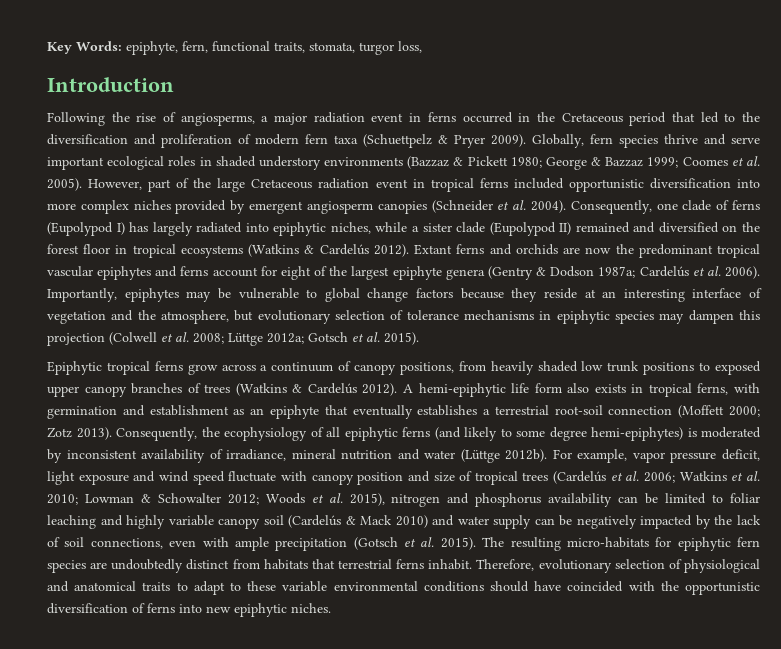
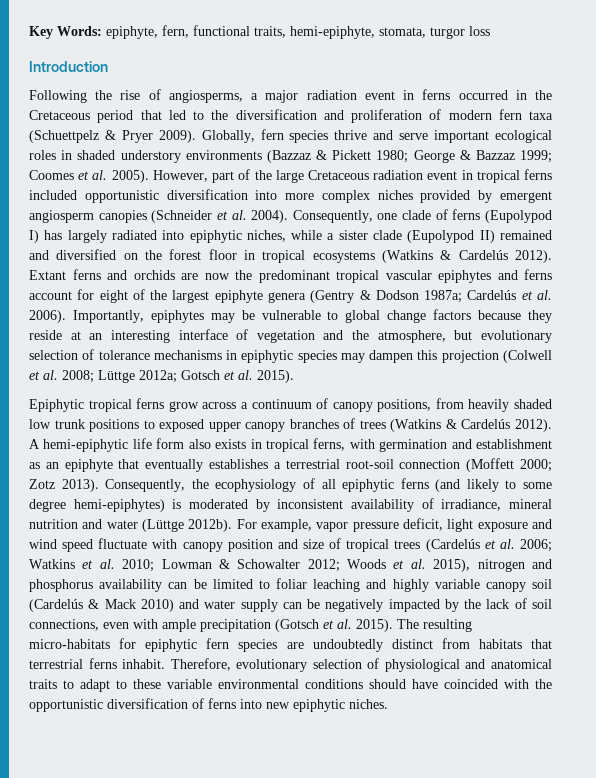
- Key Words: epiphyte, fern, functional traits, stomata, turgor loss,
+ Key Words: epiphyte, fern, functional traits, hemi-epiphyte, stomata, turgor loss

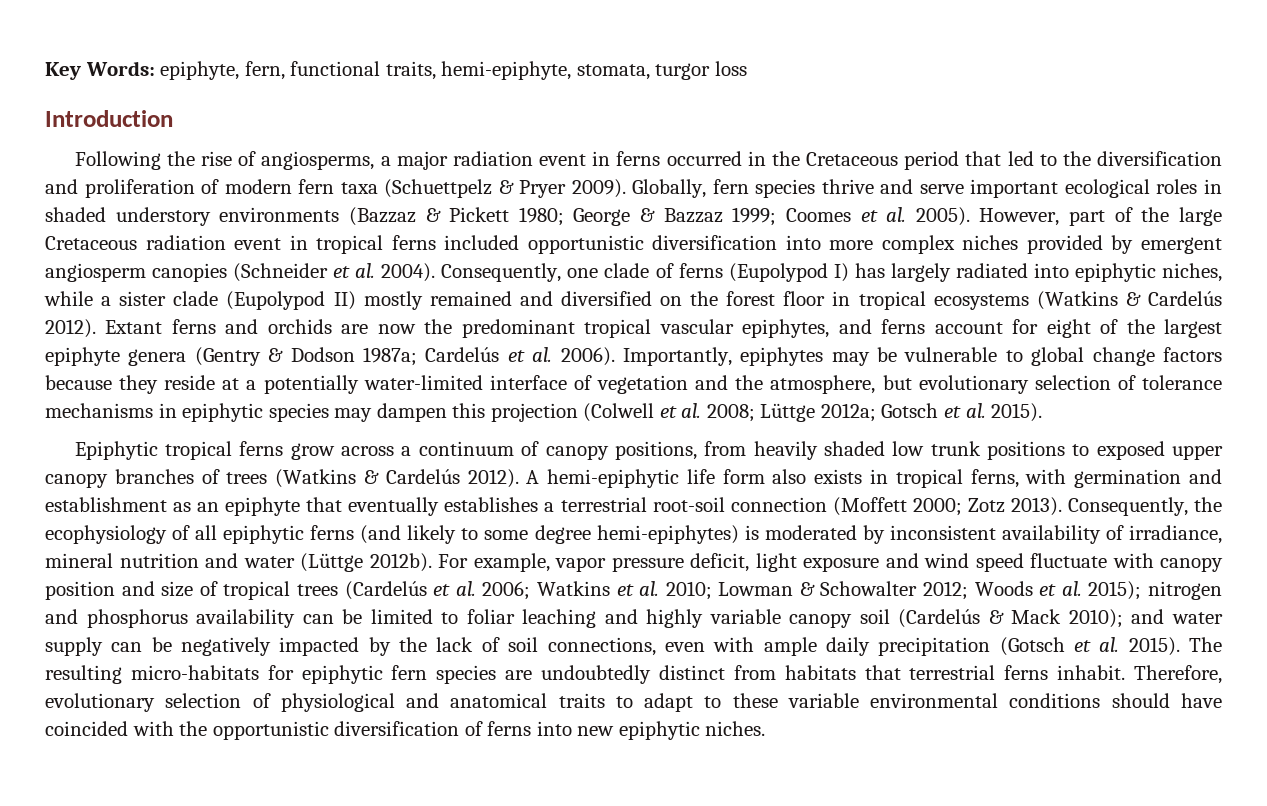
- Consequently, one clade of ferns (Eupolypod I) has largely radiated into epiphytic niches, while a sister clade (Eupolypod II) remained and diversified on the forest floor in tropical ecosystems (Watkins & Cardelús 2012).
+ Consequently, one clade of ferns (Eupolypod I) has largely radiated into epiphytic niches, while a sister clade (Eupolypod II) mostly remained and diversified on the forest floor in tropical ecosystems (Watkins & Cardelús 2012).
- Extant ferns and orchids are now the predominant tropical vascular epiphytes and ferns account for eight of the largest epiphyte genera (Gentry & Dodson 1987a; Cardelús et al. 2006).
+ Extant ferns and orchids are now the predominant tropical vascular epiphytes, and ferns account for eight of the largest epiphyte genera (Gentry & Dodson 1987a; Cardelús et al. 2006).
- Importantly, epiphytes may be vulnerable to global change factors because they reside at an interesting interface of vegetation and the atmosphere, but evolutionary selection of tolerance mechanisms in epiphytic species may dampen this projection (Colwell et al. 2008; Lüttge 2012a; Gotsch et al. 2015).
+ Importantly, epiphytes may be vulnerable to global change factors because they reside at a potentially water-limited interface of vegetation and the atmosphere, but evolutionary selection of tolerance mechanisms in epiphytic species may dampen this projection (Colwell et al. 2008; Lüttge 2012a; Gotsch et al. 2015).
- Woods et al. 2015), nitrogen and phosphorus availability can be limited to foliar leaching and highly variable canopy soil (Cardelús & Mack 2010) and water supply can be negatively impacted by the lack of soil connections, even with ample precipitation (Gotsch et al. 2015).
+ Woods et al. 2015); nitrogen and phosphorus availability can be limited to foliar leaching and highly variable canopy soil (Cardelús & Mack 2010); and water supply can be negatively impacted by the lack of soil connections, even with ample daily precipitation (Gotsch et al. 2015).

